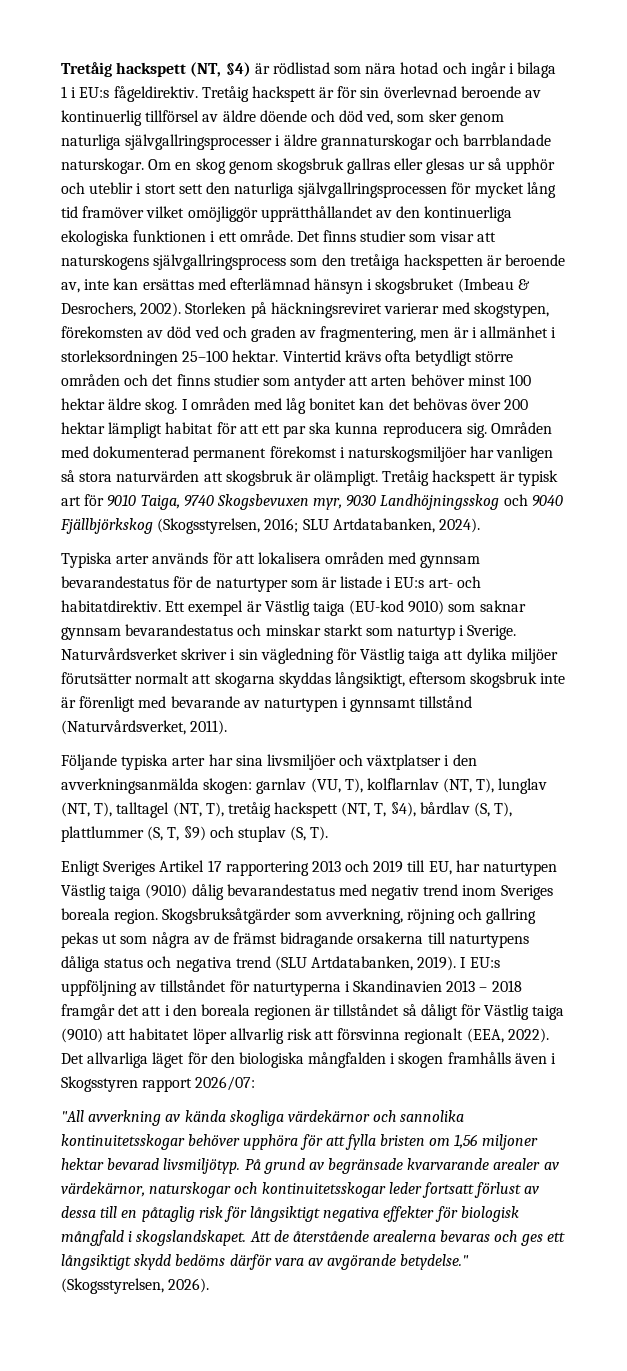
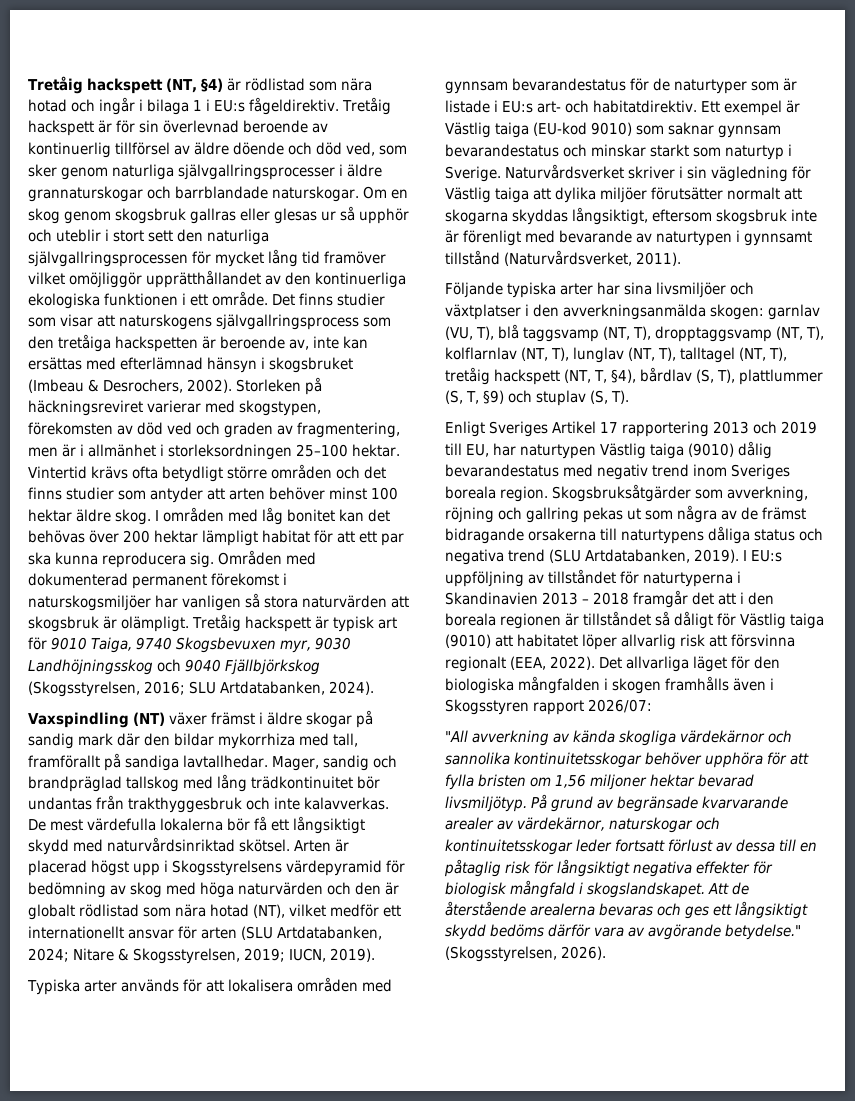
+ Vaxspindling (NT) växer främst i äldre skogar på sandig mark där den bildar mykorrhiza med tall, framförallt på sandiga lavtallhedar. Mager, sandig och brandpräglad tallskog med lång trädkontinuitet bör undantas från trakthyggesbruk och inte kalavverkas. De mest värdefulla lokalerna bör få ett långsiktigt skydd med naturvårdsinriktad skötsel. Arten är placerad högst upp i Skogsstyrelsens värdepyramid för bedömning av skog med höga naturvärden och den är globalt rödlistad som nära hotad (NT), vilket medför ett internationellt ansvar för arten (SLU Artdatabanken, 2024; Nitare & Skogsstyrelsen, 2019; IUCN, 2019).
- Följande typiska arter har sina livsmiljöer och växtplatser i den avverkningsanmälda skogen: garnlav (VU, T), kolflarnlav (NT, T), lunglav (NT, T), talltagel (NT, T), tretåig hackspett (NT, T, §4), bårdlav (S, T), plattlummer (S, T, §9) och stuplav (S, T).
+ Följande typiska arter har sina livsmiljöer och växtplatser i den avverkningsanmälda skogen: garnlav (VU, T), blå taggsvamp (NT, T), dropptaggsvamp (NT, T), kolflarnlav (NT, T), lunglav (NT, T), talltagel (NT, T), tretåig hackspett (NT, T, §4), bårdlav (S, T), plattlummer (S, T, §9) och stuplav (S, T).

